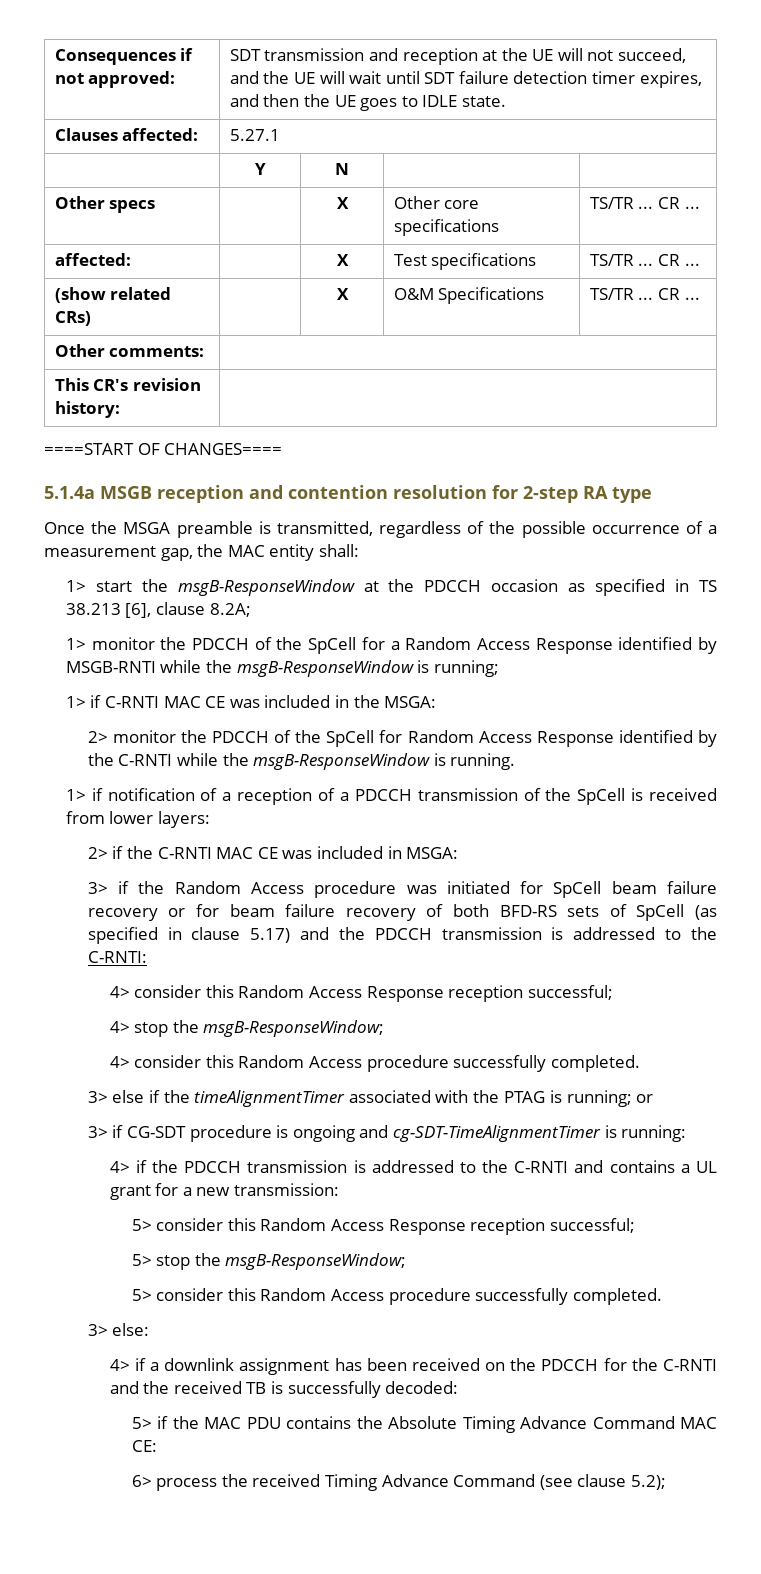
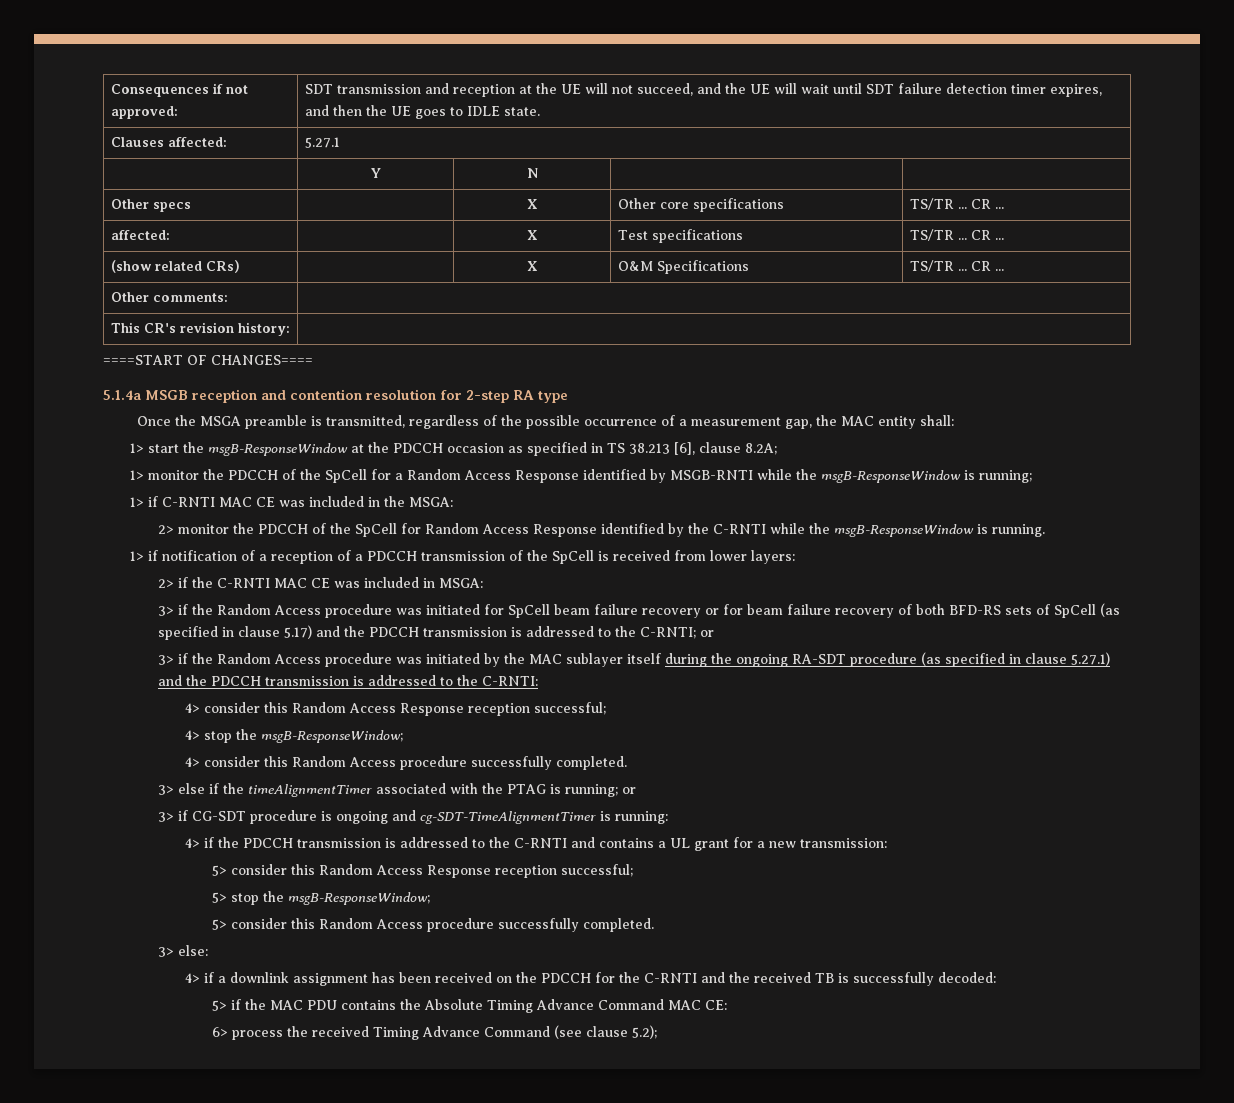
- 3> if the Random Access procedure was initiated for SpCell beam failure recovery or for beam failure recovery of both BFD-RS sets of SpCell (as specified in clause 5.17) and the PDCCH transmission is addressed to the C-RNTI:
+ 3> if the Random Access procedure was initiated for SpCell beam failure recovery or for beam failure recovery of both BFD-RS sets of SpCell (as specified in clause 5.17) and the PDCCH transmission is addressed to the C-RNTI; or
+ 3> if the Random Access procedure was initiated by the MAC sublayer itself during the ongoing RA-SDT procedure (as specified in clause 5.27.1) and the PDCCH transmission is addressed to the C-RNTI:

